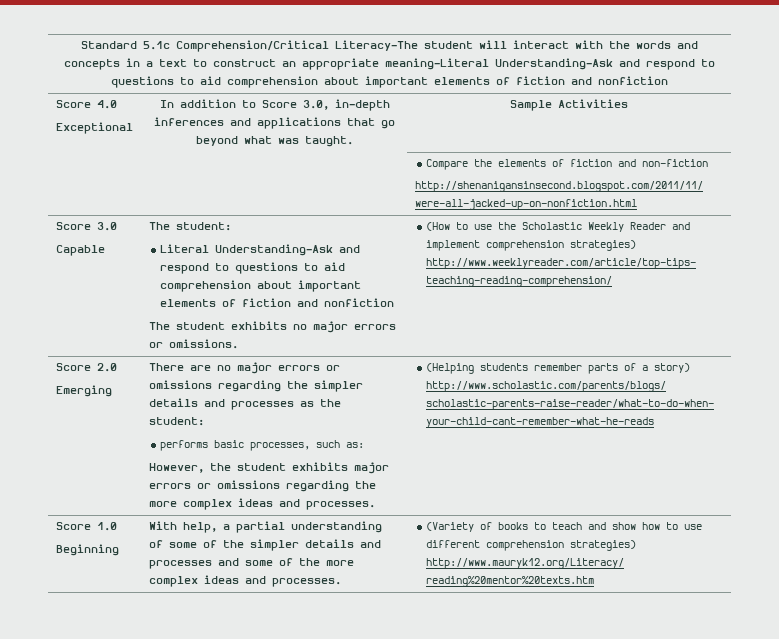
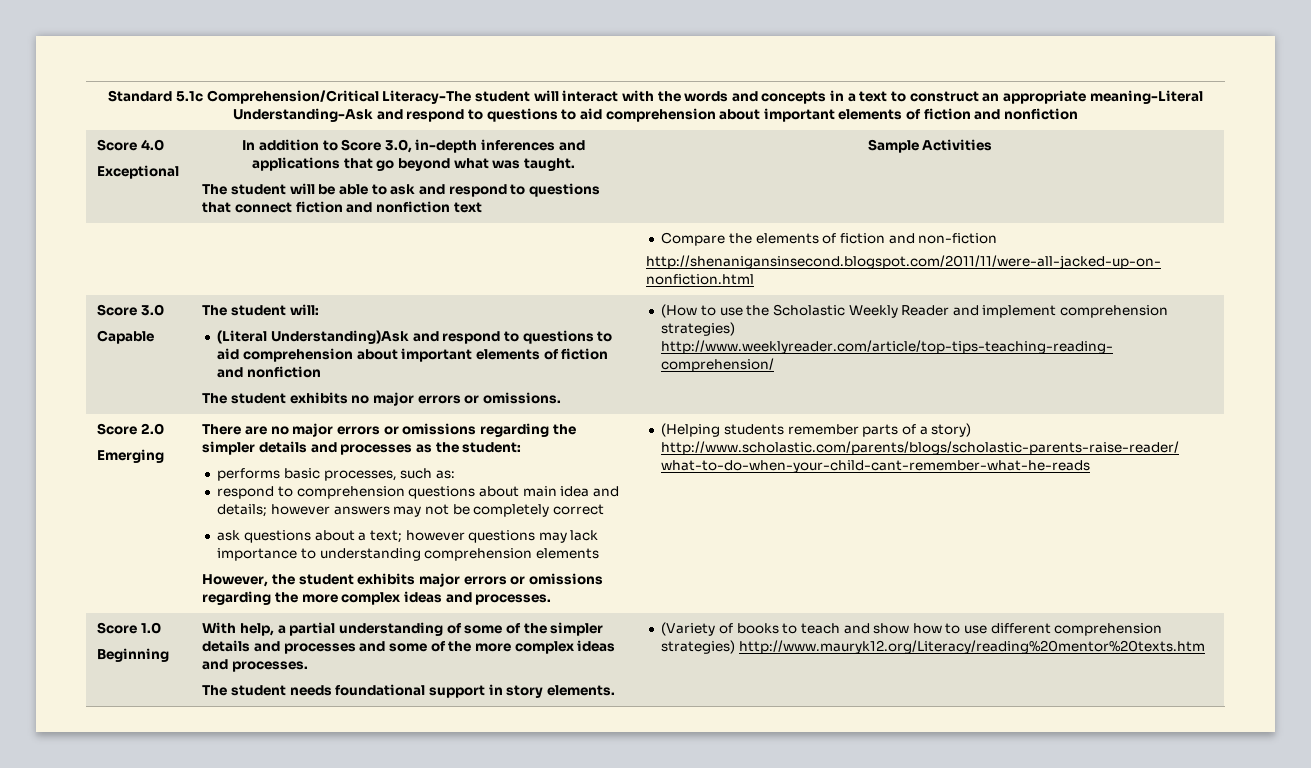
  Score 4.0
- Exceptional | In addition to Score 3.0, in-depth inferences and applications that go beyond what was taught. | Sample Activities
+ Exceptional | In addition to Score 3.0, in-depth inferences and applications that go beyond what was taught.
+ The student will be able to ask and respond to questions that connect fiction and nonfiction text | Sample Activities
- The student:
- Literal Understanding-Ask and respond to questions to aid comprehension about important elements of fiction and nonfiction
+ The student will:
+ (Literal Understanding)Ask and respond to questions to aid comprehension about important elements of fiction and nonfiction
+ respond to comprehension questions about main idea and details; however answers may not be completely correct
+ ask questions about a text; however questions may lack importance to understanding comprehension elements
+ The student needs foundational support in story elements.

